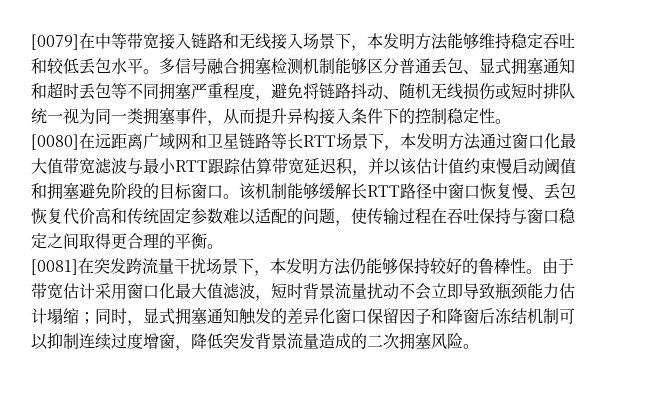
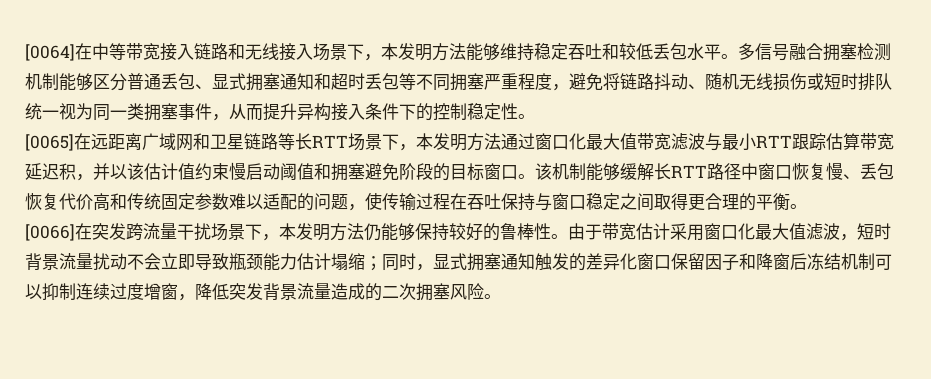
- [0079]在中等带宽接入链路和无线接入场景下，本发明方法能够维持稳定吞吐和较低丢包水平。
+ [0064]在中等带宽接入链路和无线接入场景下，本发明方法能够维持稳定吞吐和较低丢包水平。
- [0080]在远距离广域网和卫星链路等长RTT场景下，本发明方法通过窗口化最大值带宽滤波与最小RTT跟踪估算带宽延迟积，并以该估计值约束慢启动阈值和拥塞避免阶段的目标窗口。
+ [0065]在远距离广域网和卫星链路等长RTT场景下，本发明方法通过窗口化最大值带宽滤波与最小RTT跟踪估算带宽延迟积，并以该估计值约束慢启动阈值和拥塞避免阶段的目标窗口。
- [0081]在突发跨流量干扰场景下，本发明方法仍能够保持较好的鲁棒性。
+ [0066]在突发跨流量干扰场景下，本发明方法仍能够保持较好的鲁棒性。

